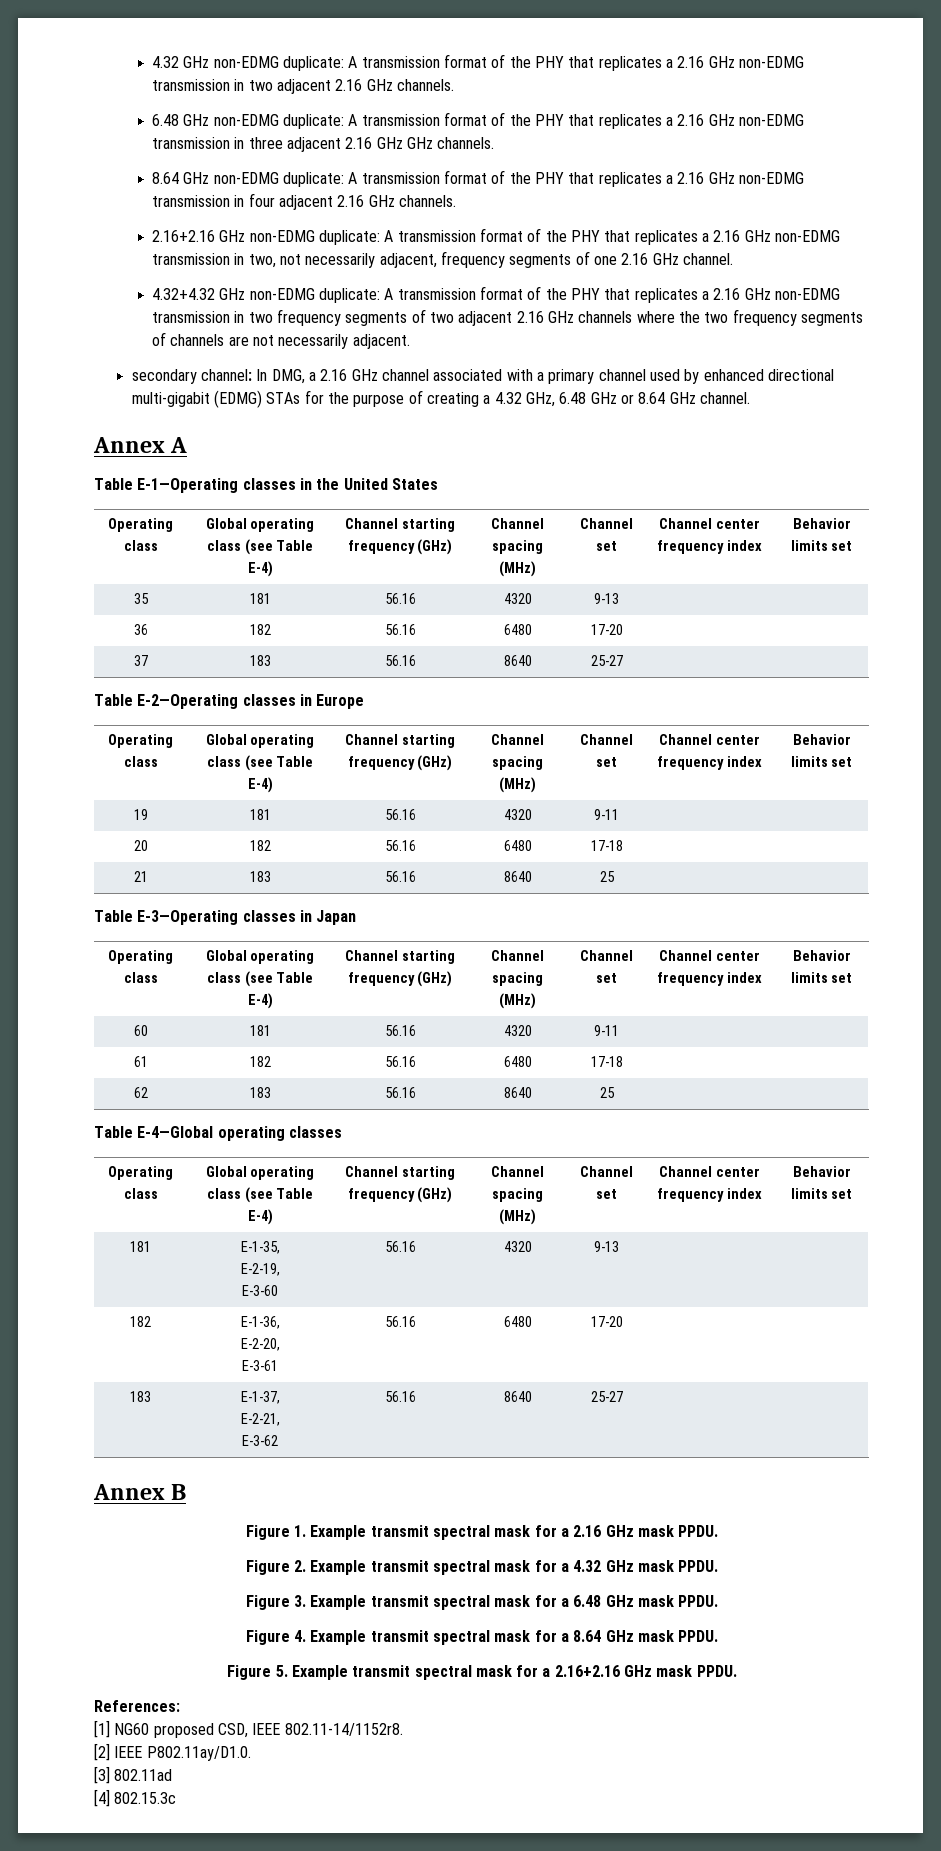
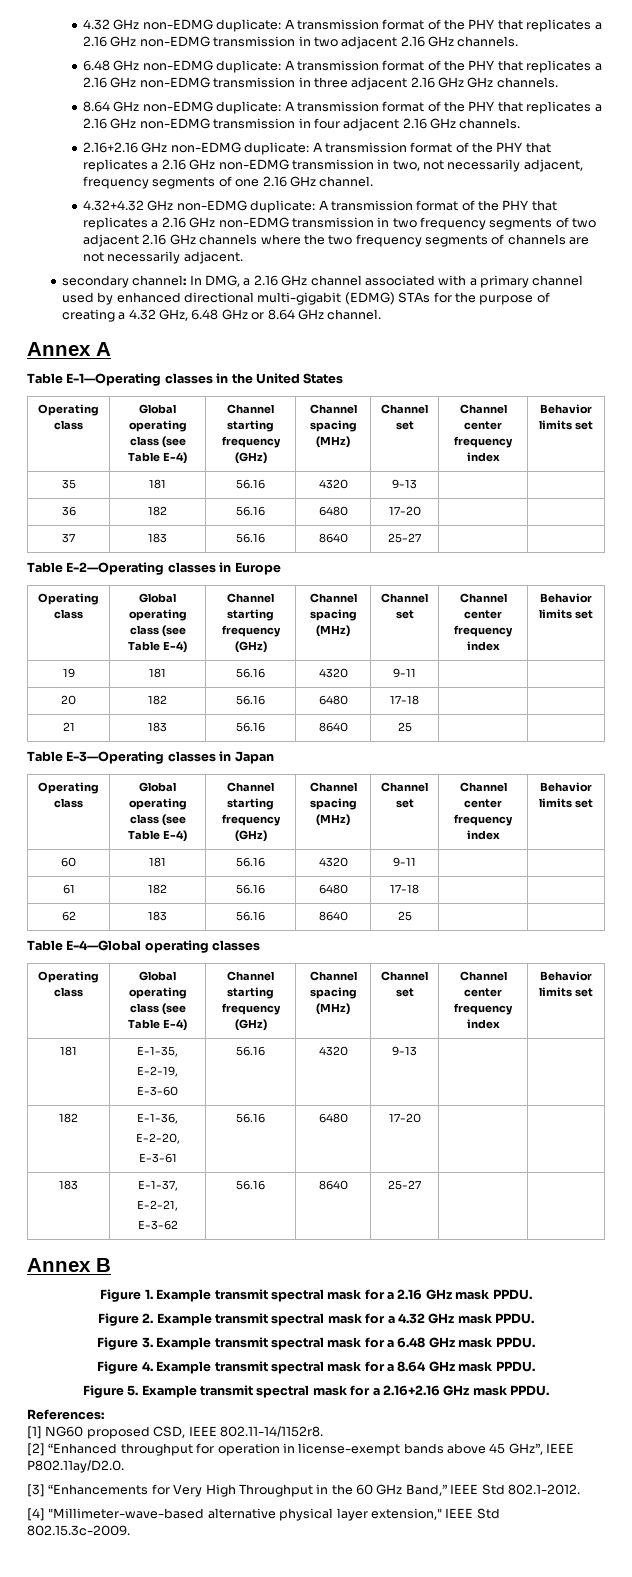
- [2] IEEE P802.11ay/D1.0.
- [3] 802.11ad
- [4] 802.15.3c
+ [2] “Enhanced throughput for operation in license-exempt bands above 45 GHz”, IEEE P802.11ay/D2.0.
+ [3] “Enhancements for Very High Throughput in the 60 GHz Band,” IEEE Std 802.1-2012.
+ [4] "Millimeter-wave-based alternative physical layer extension," IEEE Std 802.15.3c-2009.

